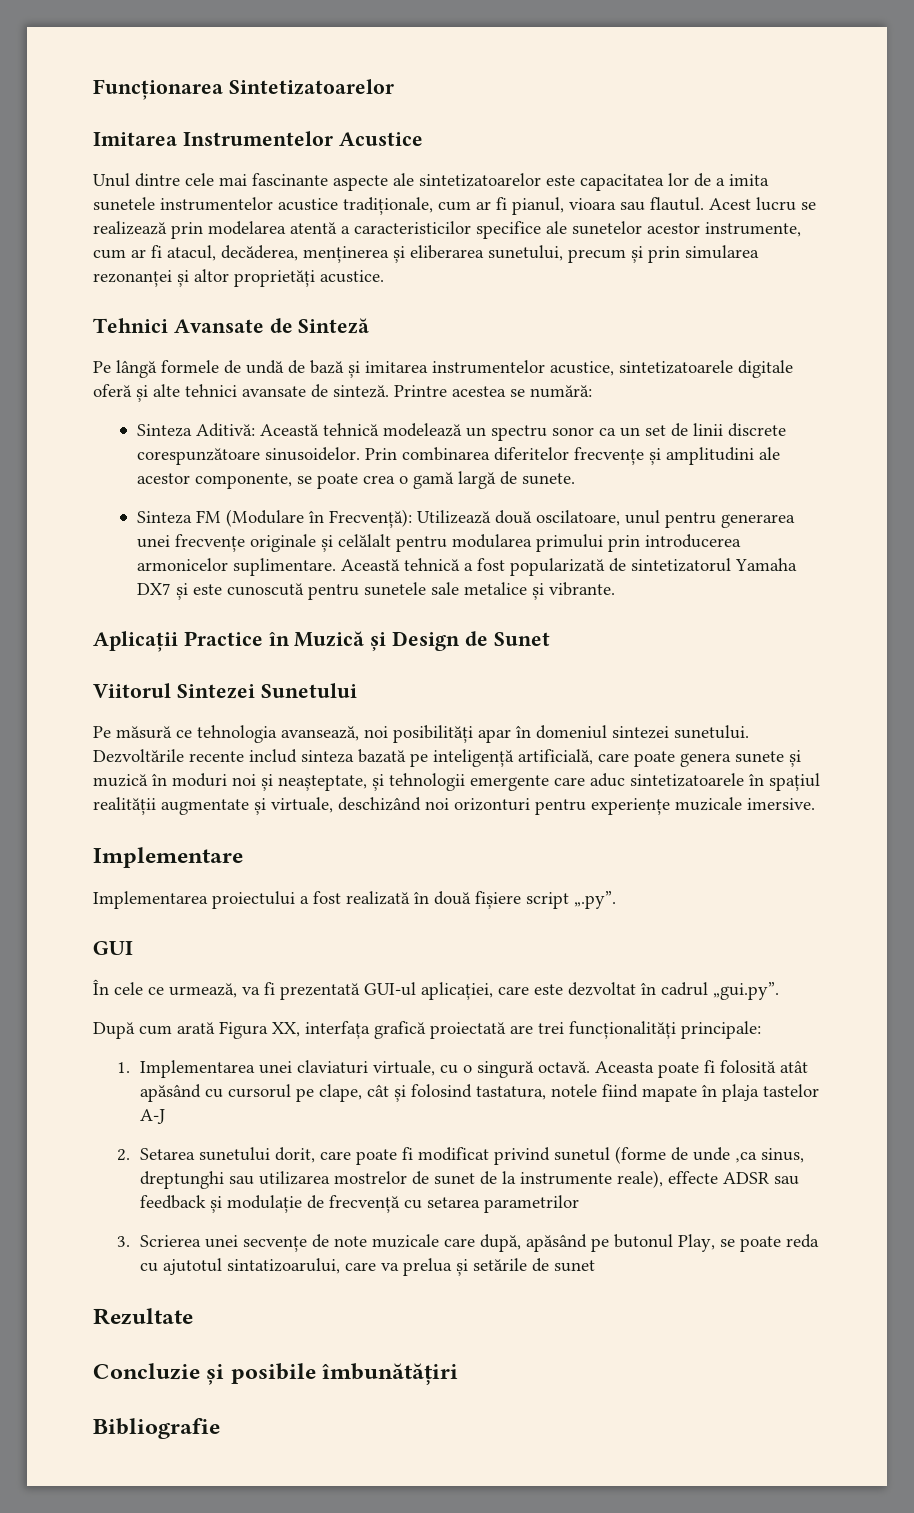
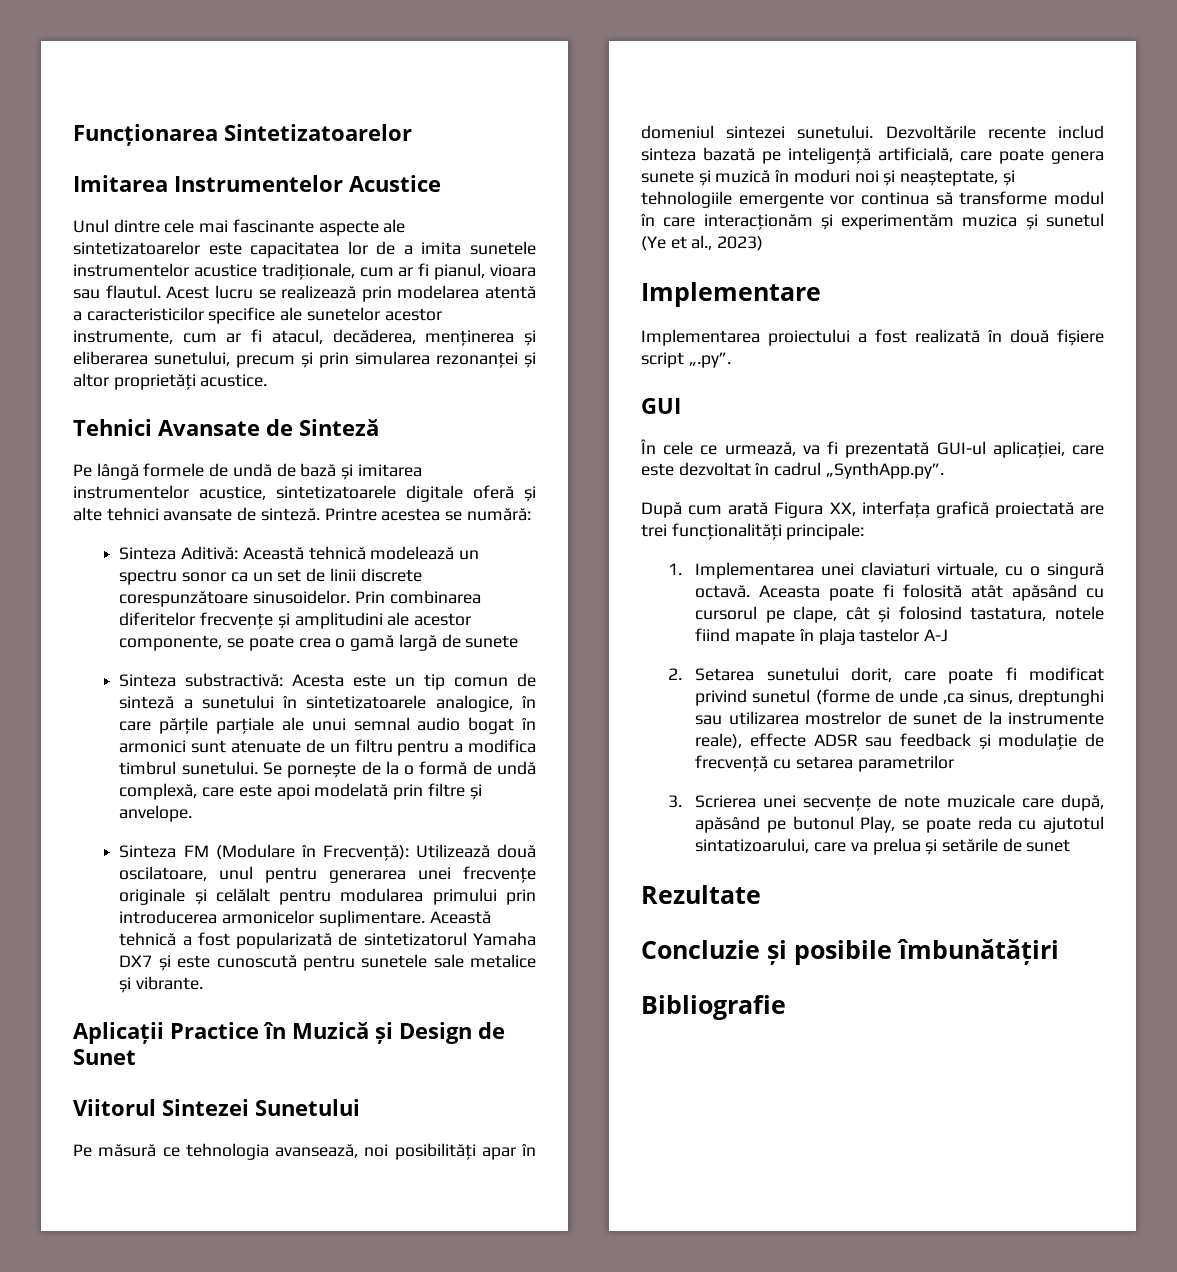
- Prin combinarea diferitelor frecvențe și amplitudini ale acestor componente, se poate crea o gamă largă de sunete.
+ Prin combinarea diferitelor frecvențe și amplitudini ale acestor componente, se poate crea o gamă largă de sunete
+ Sinteza substractivă: Acesta este un tip comun de sinteză a sunetului în sintetizatoarele analogice, în care părțile parțiale ale unui semnal audio bogat în armonici sunt atenuate de un filtru pentru a modifica timbrul sunetului. Se pornește de la o formă de undă complexă, care este apoi modelată prin filtre și anvelope.
- Dezvoltările recente includ sinteza bazată pe inteligență artificială, care poate genera sunete și muzică în moduri noi și neașteptate, și tehnologii emergente care aduc sintetizatoarele în spațiul realității augmentate și virtuale, deschizând noi orizonturi pentru experiențe muzicale imersive.
+ Dezvoltările recente includ sinteza bazată pe inteligență artificială, care poate genera sunete și muzică în moduri noi și neașteptate, și tehnologiile emergente vor continua să transforme modul în care interacționăm și experimentăm muzica și sunetul (Ye et al., 2023)
- În cele ce urmează, va fi prezentată GUI-ul aplicației, care este dezvoltat în cadrul „gui.py”.
+ În cele ce urmează, va fi prezentată GUI-ul aplicației, care este dezvoltat în cadrul „SynthApp.py”.

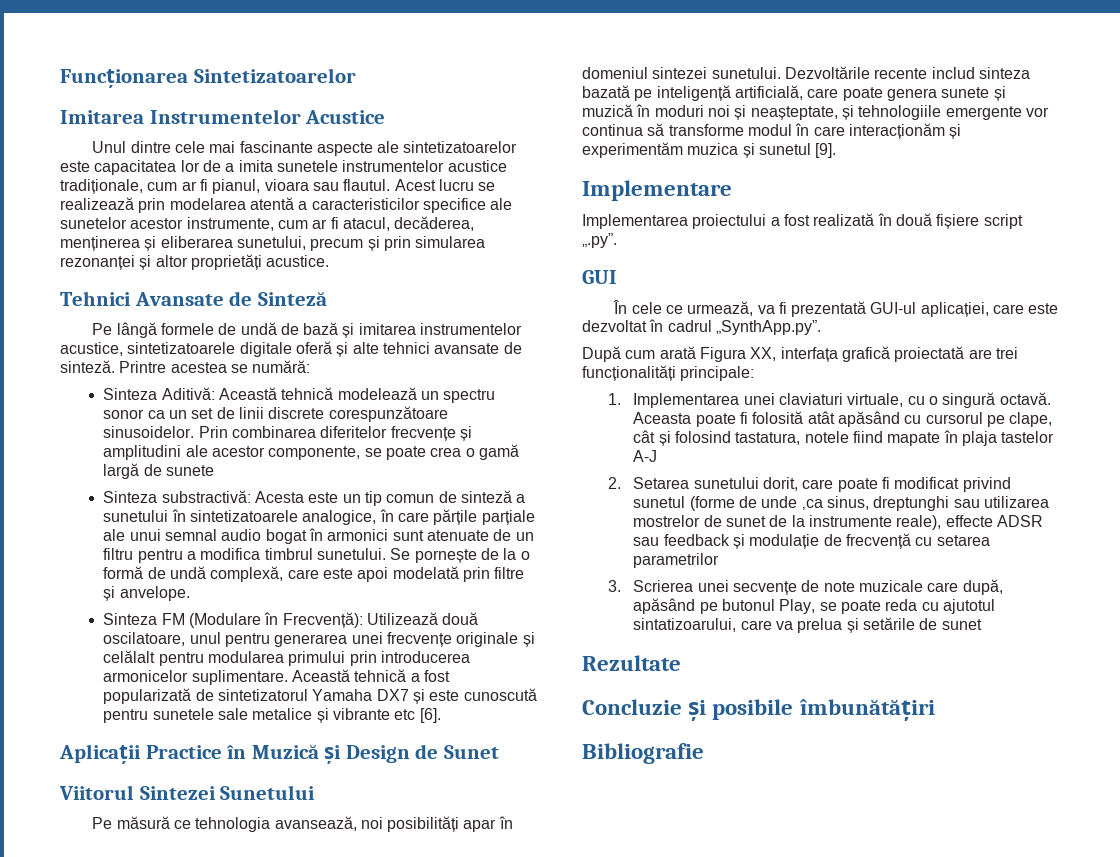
- Această tehnică a fost popularizată de sintetizatorul Yamaha DX7 și este cunoscută pentru sunetele sale metalice și vibrante.
+ Această tehnică a fost popularizată de sintetizatorul Yamaha DX7 și este cunoscută pentru sunetele sale metalice și vibrante etc [6].
- Dezvoltările recente includ sinteza bazată pe inteligență artificială, care poate genera sunete și muzică în moduri noi și neașteptate, și tehnologiile emergente vor continua să transforme modul în care interacționăm și experimentăm muzica și sunetul (Ye et al., 2023)
+ Dezvoltările recente includ sinteza bazată pe inteligență artificială, care poate genera sunete și muzică în moduri noi și neașteptate, și tehnologiile emergente vor continua să transforme modul în care interacționăm și experimentăm muzica și sunetul [9].

